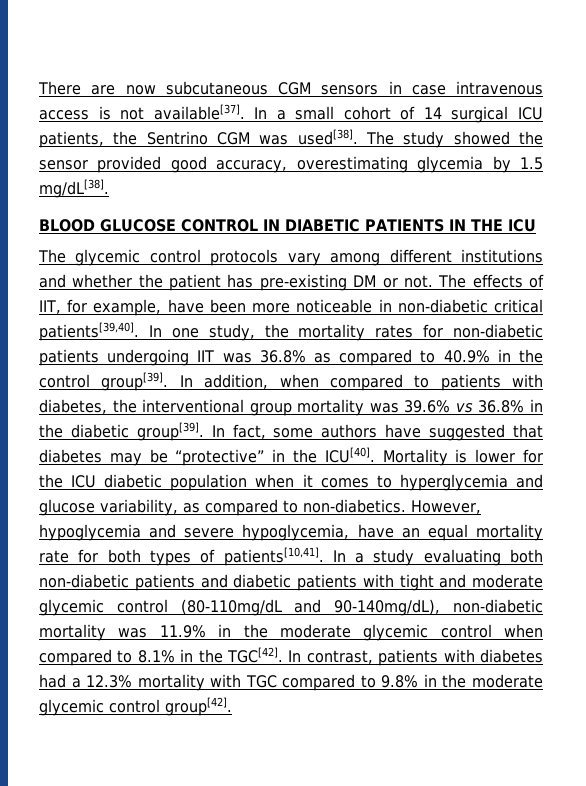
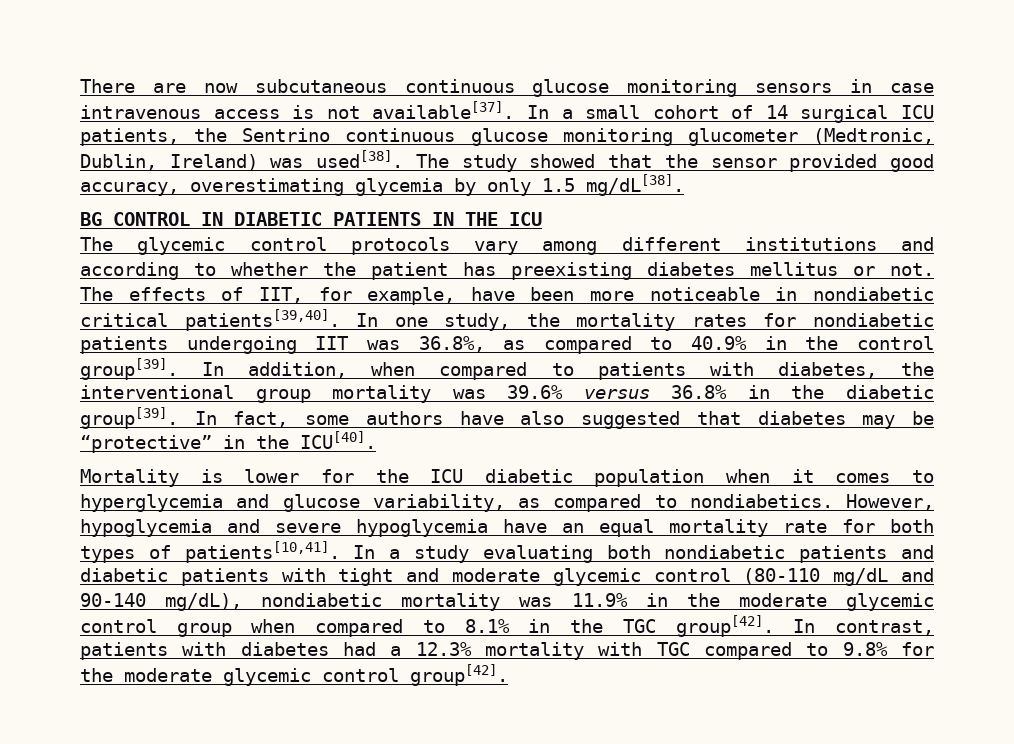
- There are now subcutaneous CGM sensors in case intravenous access is not available[37].
+ There are now subcutaneous continuous glucose monitoring sensors in case intravenous access is not available[37].
- In a small cohort of 14 surgical ICU patients, the Sentrino CGM was used[38].
+ In a small cohort of 14 surgical ICU patients, the Sentrino continuous glucose monitoring glucometer (Medtronic, Dublin, Ireland) was used[38].
- The study showed the sensor provided good accuracy, overestimating glycemia by 1.5 mg/dL[38].
+ The study showed that the sensor provided good accuracy, overestimating glycemia by only 1.5 mg/dL[38].
- BLOOD GLUCOSE CONTROL IN DIABETIC PATIENTS IN THE ICU
+ BG CONTROL IN DIABETIC PATIENTS IN THE ICU
- The glycemic control protocols vary among different institutions and whether the patient has pre-existing DM or not.
+ The glycemic control protocols vary among different institutions and according to whether the patient has preexisting diabetes mellitus or not.
- The effects of IIT, for example, have been more noticeable in non-diabetic critical patients[39,40].
+ The effects of IIT, for example, have been more noticeable in nondiabetic critical patients[39,40].
- In one study, the mortality rates for non-diabetic patients undergoing IIT was 36.8% as compared to 40.9% in the control group[39].
+ In one study, the mortality rates for nondiabetic patients undergoing IIT was 36.8%, as compared to 40.9% in the control group[39].
- In addition, when compared to patients with diabetes, the interventional group mortality was 39.6% vs 36.8% in the diabetic group[39].
+ In addition, when compared to patients with diabetes, the interventional group mortality was 39.6% versus 36.8% in the diabetic group[39].
- In fact, some authors have suggested that diabetes may be “protective” in the ICU[40]. Mortality is lower for the ICU diabetic population when it comes to hyperglycemia and glucose variability, as compared to non-diabetics.
+ In fact, some authors have also suggested that diabetes may be “protective” in the ICU[40].
+ Mortality is lower for the ICU diabetic population when it comes to hyperglycemia and glucose variability, as compared to nondiabetics.
- However, hypoglycemia and severe hypoglycemia, have an equal mortality rate for both types of patients[10,41].
+ However, hypoglycemia and severe hypoglycemia have an equal mortality rate for both types of patients[10,41].
- In a study evaluating both non-diabetic patients and diabetic patients with tight and moderate glycemic control (80-110mg/dL and 90-140mg/dL), non-diabetic mortality was 11.9% in the moderate glycemic control when compared to 8.1% in the TGC[42].
+ In a study evaluating both nondiabetic patients and diabetic patients with tight and moderate glycemic control (80-110 mg/dL and 90-140 mg/dL), nondiabetic mortality was 11.9% in the moderate glycemic control group when compared to 8.1% in the TGC group[42].
- In contrast, patients with diabetes had a 12.3% mortality with TGC compared to 9.8% in the moderate glycemic control group[42].
+ In contrast, patients with diabetes had a 12.3% mortality with TGC compared to 9.8% for the moderate glycemic control group[42].

